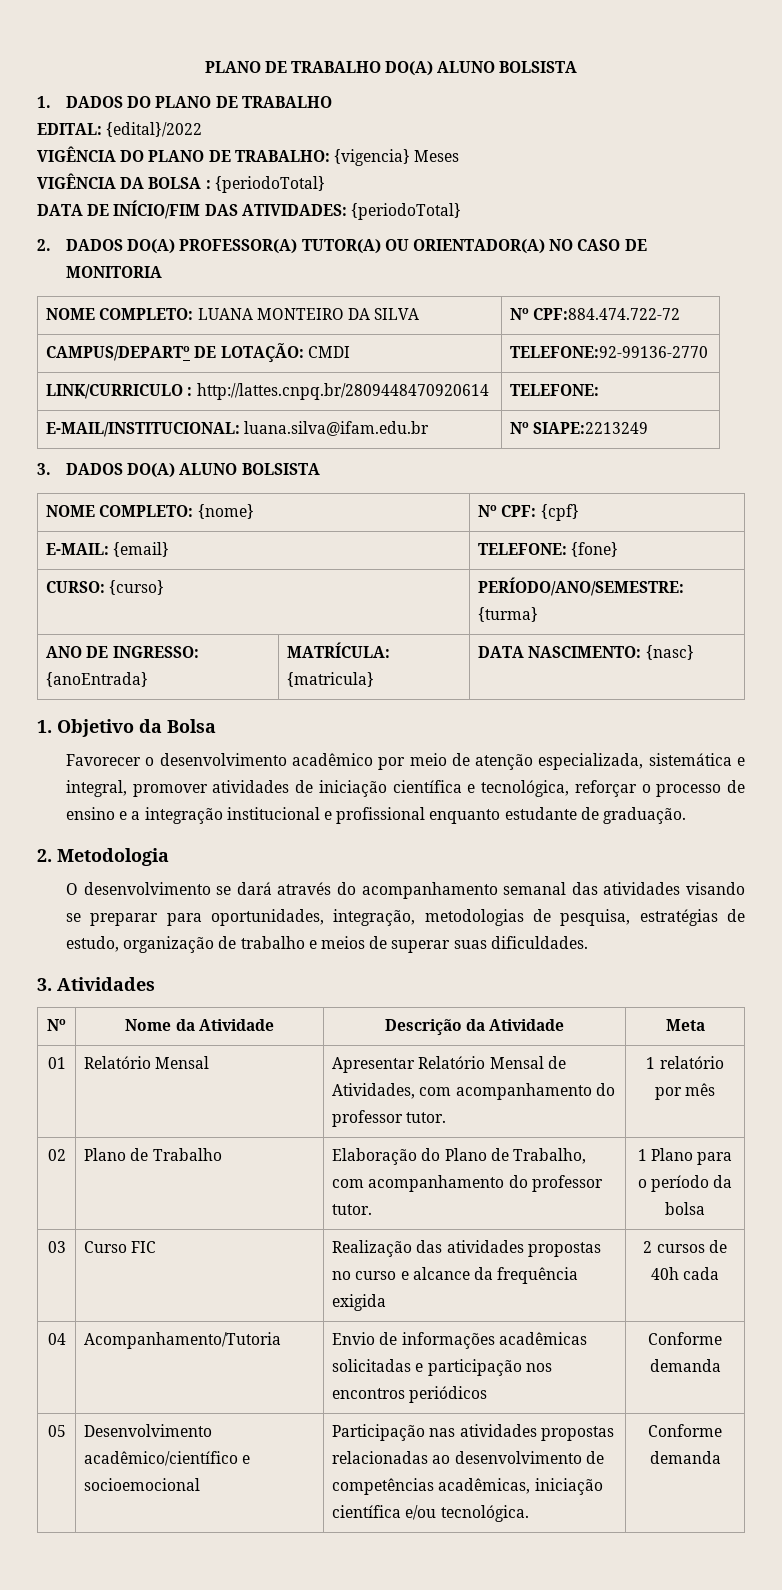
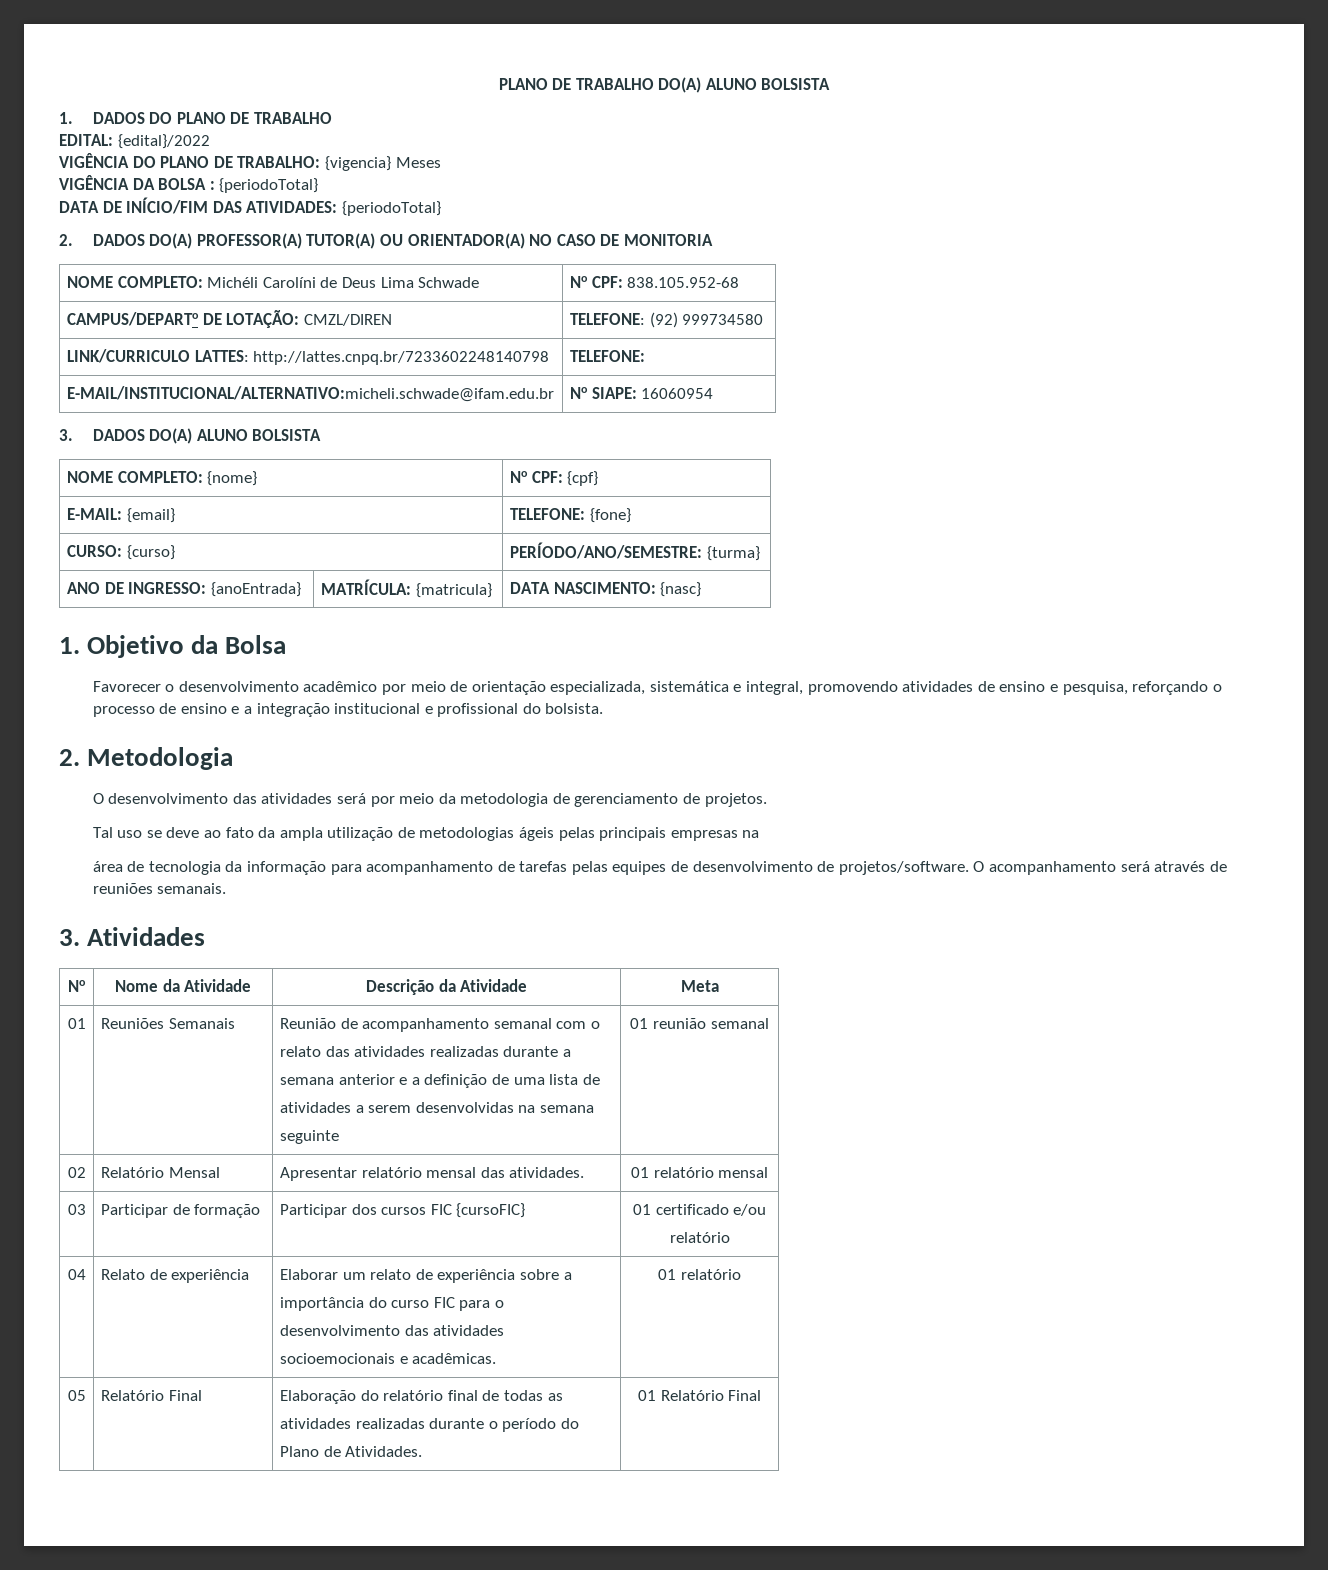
- NOME COMPLETO: LUANA MONTEIRO DA SILVA | No CPF:884.474.722-72
+ NOME COMPLETO: Michéli Carolíni de Deus Lima Schwade | No CPF: 838.105.952-68
- CAMPUS/DEPARTo DE LOTAÇÃO: CMDI | TELEFONE:92-99136-2770
+ CAMPUS/DEPARTo DE LOTAÇÃO: CMZL/DIREN | TELEFONE: (92) 999734580
- LINK/CURRICULO : http://lattes.cnpq.br/2809448470920614 | TELEFONE:
+ LINK/CURRICULO LATTES: http://lattes.cnpq.br/7233602248140798 | TELEFONE:
- E-MAIL/INSTITUCIONAL: luana.silva@ifam.edu.br | No SIAPE:2213249
+ E-MAIL/INSTITUCIONAL/ALTERNATIVO:micheli.schwade@ifam.edu.br | No SIAPE: 16060954
- Favorecer o desenvolvimento acadêmico por meio de atenção especializada, sistemática e integral, promover atividades de iniciação científica e tecnológica, reforçar o processo de ensino e a integração institucional e profissional enquanto estudante de graduação.
+ Favorecer o desenvolvimento acadêmico por meio de orientação especializada, sistemática e integral, promovendo atividades de ensino e pesquisa, reforçando o processo de ensino e a integração institucional e profissional do bolsista.
- O desenvolvimento se dará através do acompanhamento semanal das atividades visando se preparar para oportunidades, integração, metodologias de pesquisa, estratégias de estudo, organização de trabalho e meios de superar suas dificuldades.
+ O desenvolvimento das atividades será por meio da metodologia de gerenciamento de projetos.
+ Tal uso se deve ao fato da ampla utilização de metodologias ágeis pelas principais empresas na
+ área de tecnologia da informação para acompanhamento de tarefas pelas equipes de desenvolvimento de projetos/software. O acompanhamento será através de reuniões semanais.
- 01 | Relatório Mensal | Apresentar Relatório Mensal de Atividades, com acompanhamento do professor tutor. | 1 relatório por mês
- 02 | Plano de Trabalho | Elaboração do Plano de Trabalho, com acompanhamento do professor tutor. | 1 Plano para o período da bolsa
- 03 | Curso FIC | Realização das atividades propostas no curso e alcance da frequência exigida | 2 cursos de 40h cada
- 04 | Acompanhamento/Tutoria | Envio de informações acadêmicas solicitadas e participação nos encontros periódicos | Conforme demanda
- 05 | Desenvolvimento acadêmico/científico e socioemocional | Participação nas atividades propostas relacionadas ao desenvolvimento de competências acadêmicas, iniciação científica e/ou tecnológica. | Conforme demanda
+ 01 | Reuniões Semanais | Reunião de acompanhamento semanal com o
+ relato das atividades realizadas durante a
+ semana anterior e a definição de uma lista de
+ atividades a serem desenvolvidas na semana
+ seguinte | 01 reunião semanal
+ 02 | Relatório Mensal | Apresentar relatório mensal das atividades. | 01 relatório mensal
+ 03 | Participar de formação | Participar dos cursos FIC {cursoFIC} | 01 certificado e/ou
+ relatório
+ 04 | Relato de experiência | Elaborar um relato de experiência sobre a
+ importância do curso FIC para o
+ desenvolvimento das atividades
+ socioemocionais e acadêmicas. | 01 relatório
+ 05 | Relatório Final | Elaboração do relatório final de todas as
+ atividades realizadas durante o período do
+ Plano de Atividades. | 01 Relatório Final

